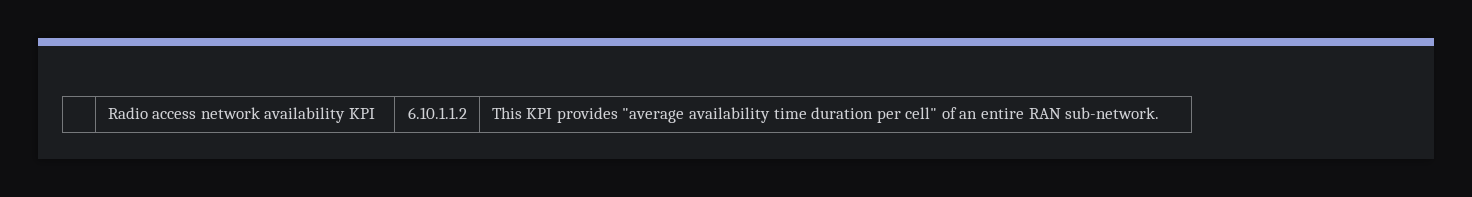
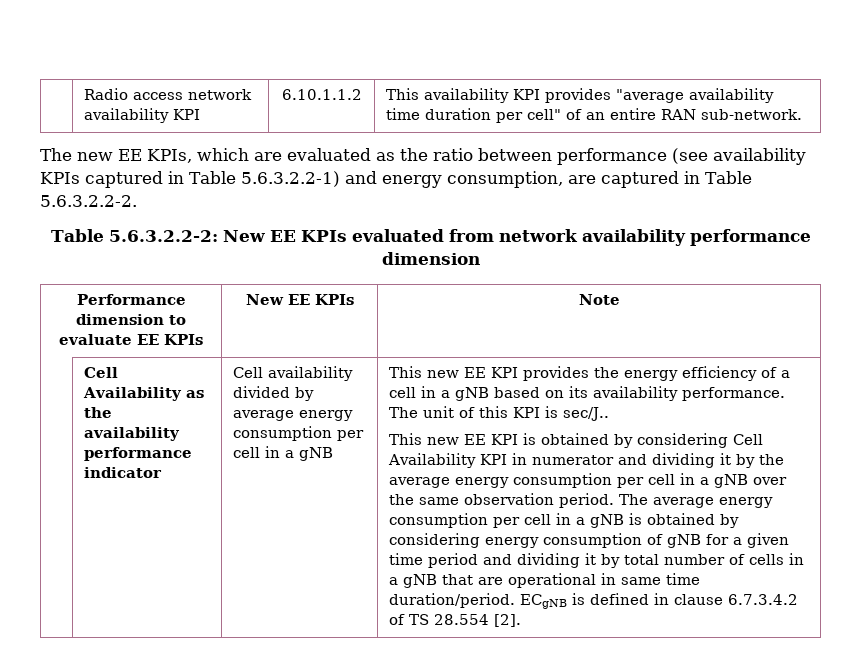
- | Radio access network availability KPI | 6.10.1.1.2 | This KPI provides "average availability time duration per cell" of an entire RAN sub-network.
+ | Radio access network availability KPI | 6.10.1.1.2 | This availability KPI provides "average availability time duration per cell" of an entire RAN sub-network.
+ The new EE KPIs, which are evaluated as the ratio between performance (see availability KPIs captured in Table 5.6.3.2.2-1) and energy consumption, are captured in Table 5.6.3.2.2-2.
+ Table 5.6.3.2.2-2: New EE KPIs evaluated from network availability performance dimension
+ Performance dimension to evaluate EE KPIs | New EE KPIs | Note
+ | Cell Availability as the availability performance indicator | Cell availability divided by average energy consumption per cell in a gNB | This new EE KPI provides the energy efficiency of a cell in a gNB based on its availability performance. The unit of this KPI is sec/J..
+ This new EE KPI is obtained by considering Cell Availability KPI in numerator and dividing it by the average energy consumption per cell in a gNB over the same observation period. The average energy consumption per cell in a gNB is obtained by considering energy consumption of gNB for a given time period and dividing it by total number of cells in a gNB that are operational in same time duration/period. ECgNB is defined in clause 6.7.3.4.2 of TS 28.554 [2].

